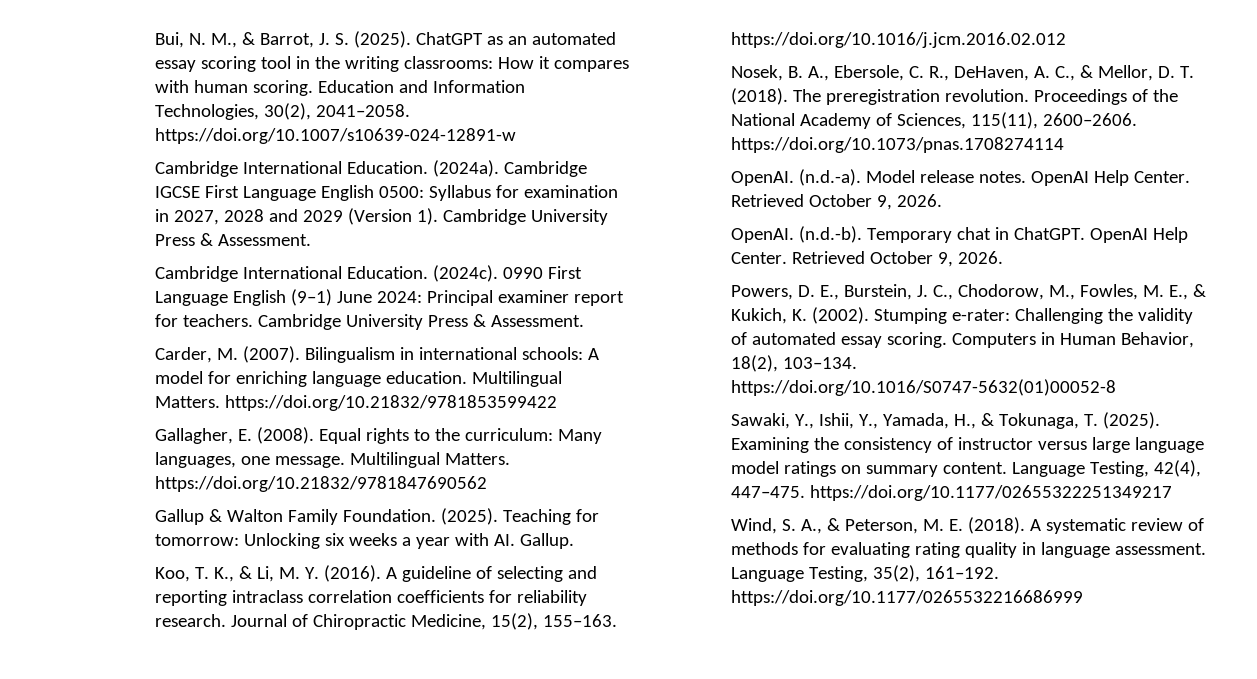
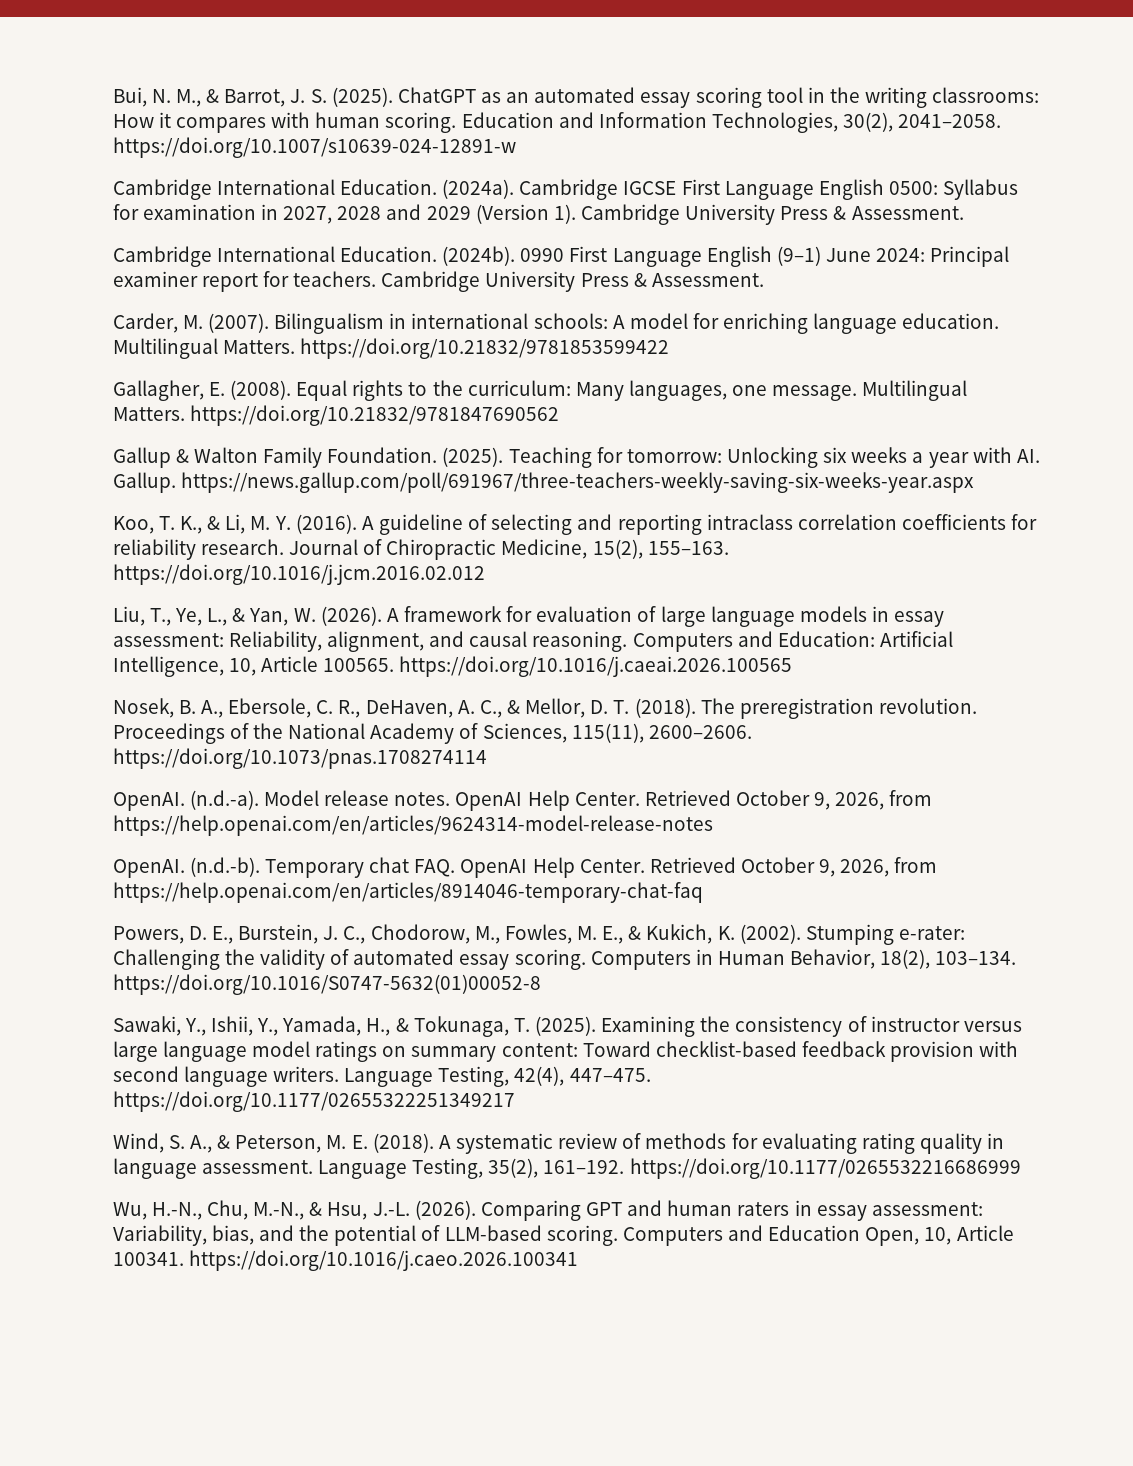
- (2024c).
+ (2024b).
- Teaching for tomorrow: Unlocking six weeks a year with AI. Gallup.
+ Teaching for tomorrow: Unlocking six weeks a year with AI. Gallup. https://news.gallup.com/poll/691967/three-teachers-weekly-saving-six-weeks-year.aspx
+ Liu, T., Ye, L., & Yan, W. (2026). A framework for evaluation of large language models in essay assessment: Reliability, alignment, and causal reasoning. Computers and Education: Artificial Intelligence, 10, Article 100565. https://doi.org/10.1016/j.caeai.2026.100565
- (n.d.-a). Model release notes. OpenAI Help Center. Retrieved October 9, 2026.
+ (n.d.-a). Model release notes. OpenAI Help Center. Retrieved October 9, 2026, from https://help.openai.com/en/articles/9624314-model-release-notes
- (n.d.-b). Temporary chat in ChatGPT. OpenAI Help Center. Retrieved October 9, 2026.
+ (n.d.-b). Temporary chat FAQ. OpenAI Help Center. Retrieved October 9, 2026, from https://help.openai.com/en/articles/8914046-temporary-chat-faq
- Examining the consistency of instructor versus large language model ratings on summary content.
+ Examining the consistency of instructor versus large language model ratings on summary content: Toward checklist-based feedback provision with second language writers.
+ Wu, H.-N., Chu, M.-N., & Hsu, J.-L. (2026). Comparing GPT and human raters in essay assessment: Variability, bias, and the potential of LLM-based scoring. Computers and Education Open, 10, Article 100341. https://doi.org/10.1016/j.caeo.2026.100341

